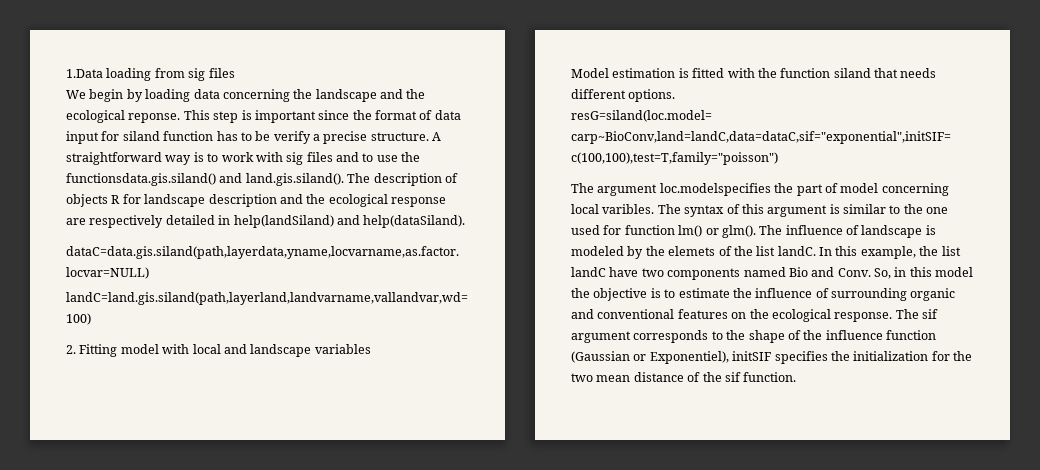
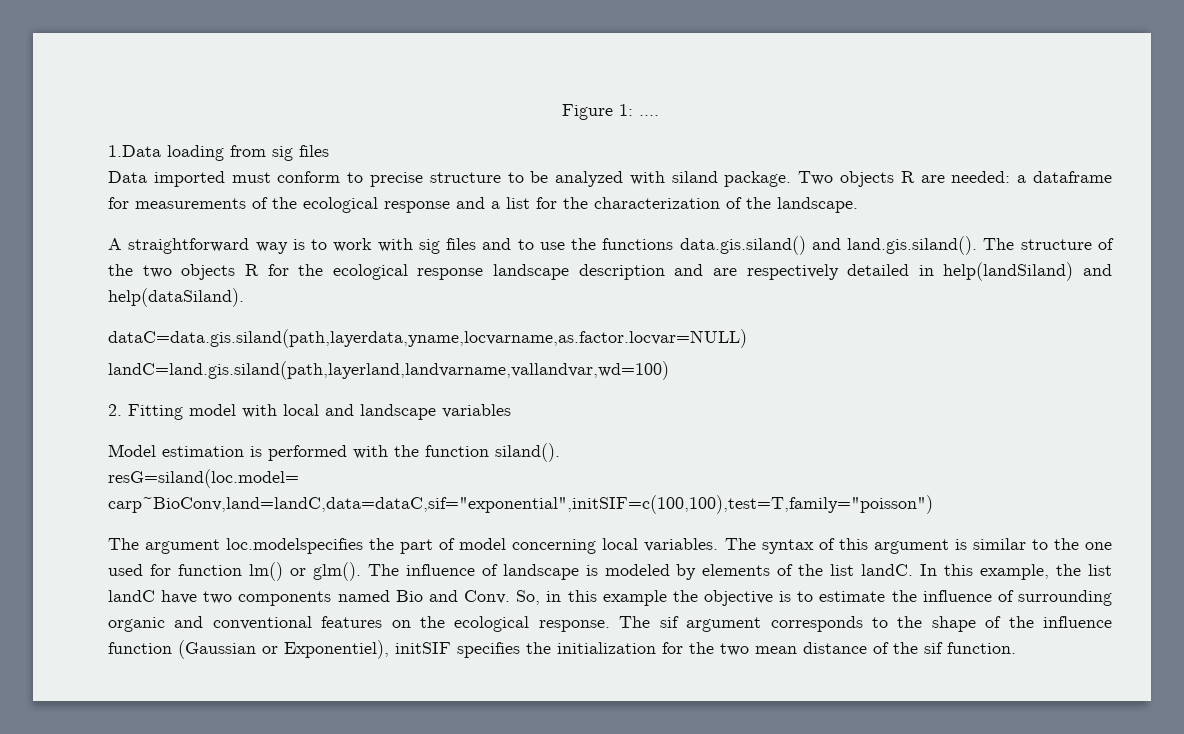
+ Figure 1: ….
- We begin by loading data concerning the landscape and the ecological reponse. This step is important since the format of data input for siland function has to be verify a precise structure. A straightforward way is to work with sig files and to use the functionsdata.gis.siland() and land.gis.siland(). The description of objects R for landscape description and the ecological response are respectively detailed in help(landSiland) and help(dataSiland).
+ Data imported must conform to precise structure to be analyzed with siland package. Two objects R are needed: a dataframe for measurements of the ecological response and a list for the characterization of the landscape.
+ A straightforward way is to work with sig files and to use the functions data.gis.siland() and land.gis.siland(). The structure of the two objects R for the ecological response landscape description and are respectively detailed in help(landSiland) and help(dataSiland).
- Model estimation is fitted with the function siland that needs different options.
+ Model estimation is performed with the function siland().
- The argument loc.modelspecifies the part of model concerning local varibles.
+ The argument loc.modelspecifies the part of model concerning local variables.
- The influence of landscape is modeled by the elemets of the list landC.
+ The influence of landscape is modeled by elements of the list landC.
- So, in this model the objective is to estimate the influence of surrounding organic and conventional features on the ecological response.
+ So, in this example the objective is to estimate the influence of surrounding organic and conventional features on the ecological response.

